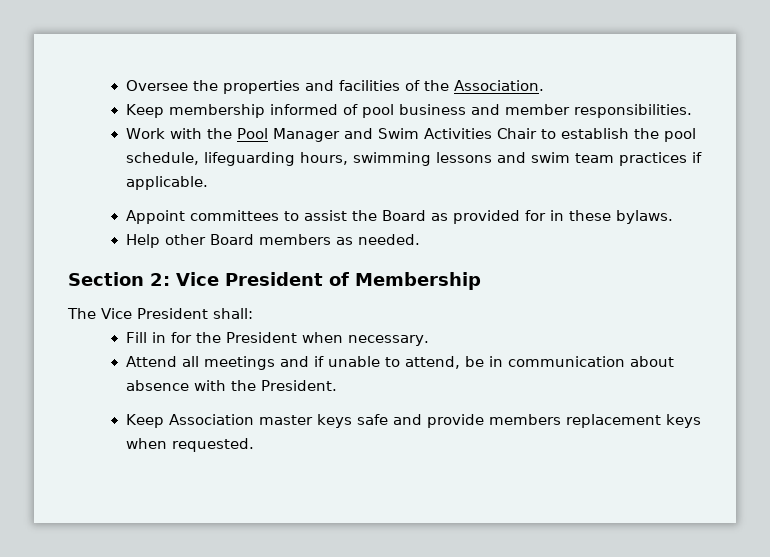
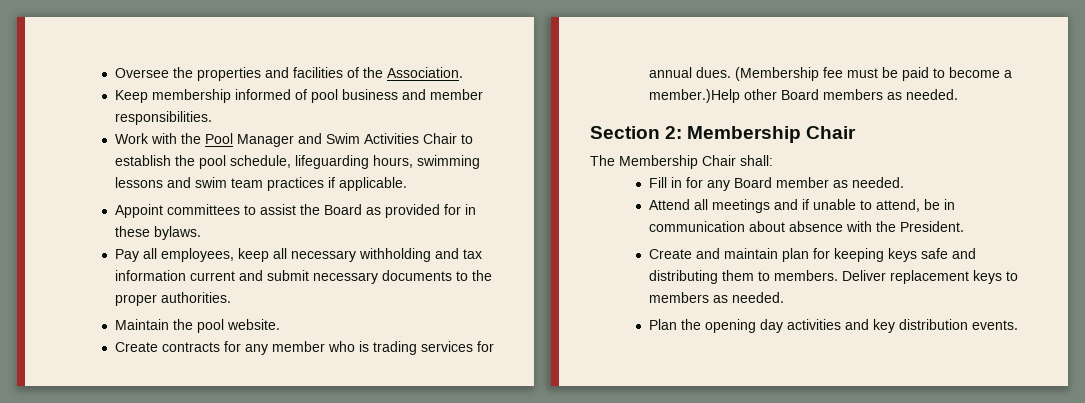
- Help other Board members as needed.
+ Pay all employees, keep all necessary withholding and tax information current and submit necessary documents to the proper authorities.
+ Maintain the pool website.
+ Create contracts for any member who is trading services for annual dues. (Membership fee must be paid to become a member.)Help other Board members as needed.
- Section 2: Vice President of Membership
+ Section 2: Membership Chair
- The Vice President shall:
+ The Membership Chair shall:
- Fill in for the President when necessary.
+ Fill in for any Board member as needed.
- Keep Association master keys safe and provide members replacement keys when requested.
+ Create and maintain plan for keeping keys safe and distributing them to members. Deliver replacement keys to members as needed.
+ Plan the opening day activities and key distribution events.

